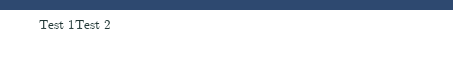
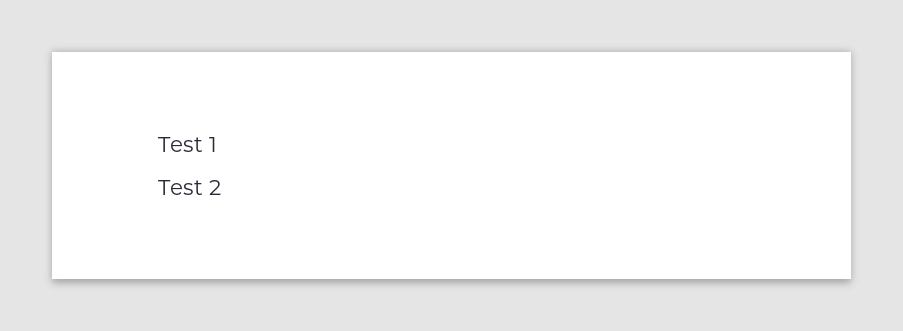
- Test 1Test 2
+ Test 1
+ Test 2

